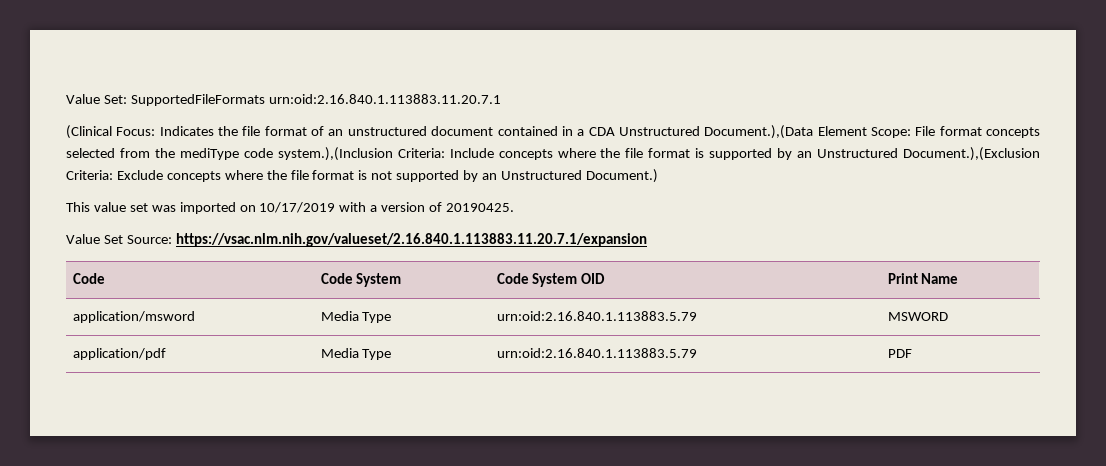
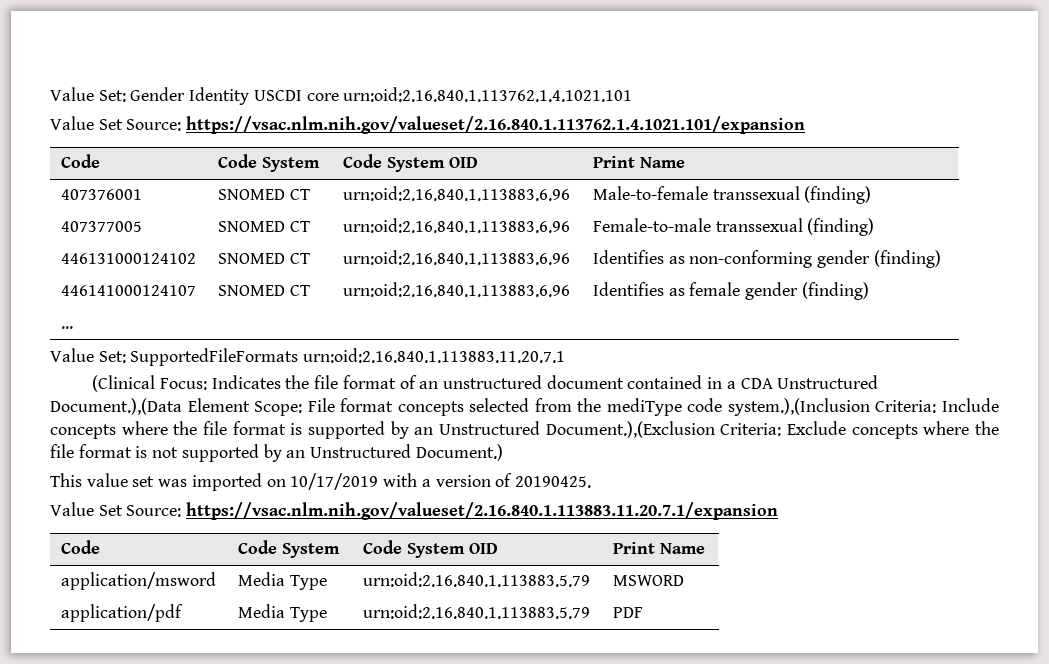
+ Value Set: Gender Identity USCDI core urn:oid:2.16.840.1.113762.1.4.1021.101
+ Value Set Source: https://vsac.nlm.nih.gov/valueset/2.16.840.1.113762.1.4.1021.101/expansion
+ Code | Code System | Code System OID | Print Name
+ 407376001 | SNOMED CT | urn:oid:2.16.840.1.113883.6.96 | Male-to-female transsexual (finding)
+ 407377005 | SNOMED CT | urn:oid:2.16.840.1.113883.6.96 | Female-to-male transsexual (finding)
+ 446131000124102 | SNOMED CT | urn:oid:2.16.840.1.113883.6.96 | Identifies as non-conforming gender (finding)
+ 446141000124107 | SNOMED CT | urn:oid:2.16.840.1.113883.6.96 | Identifies as female gender (finding)
+ ...

